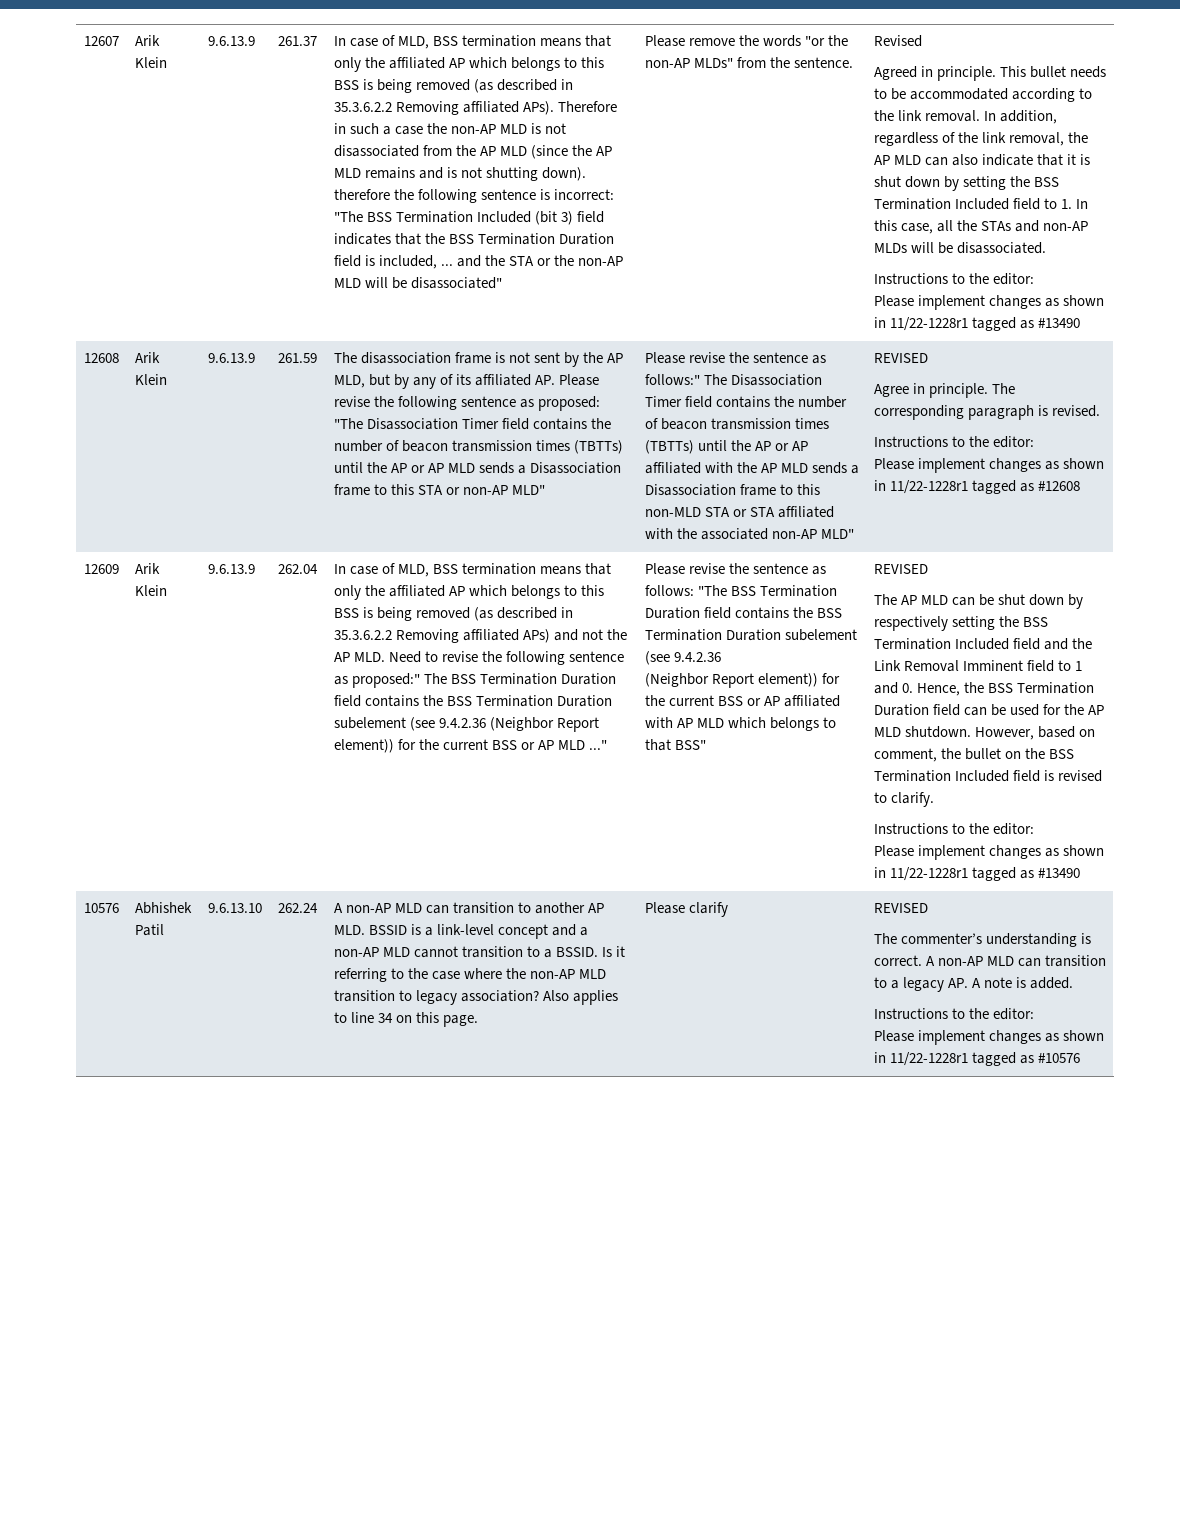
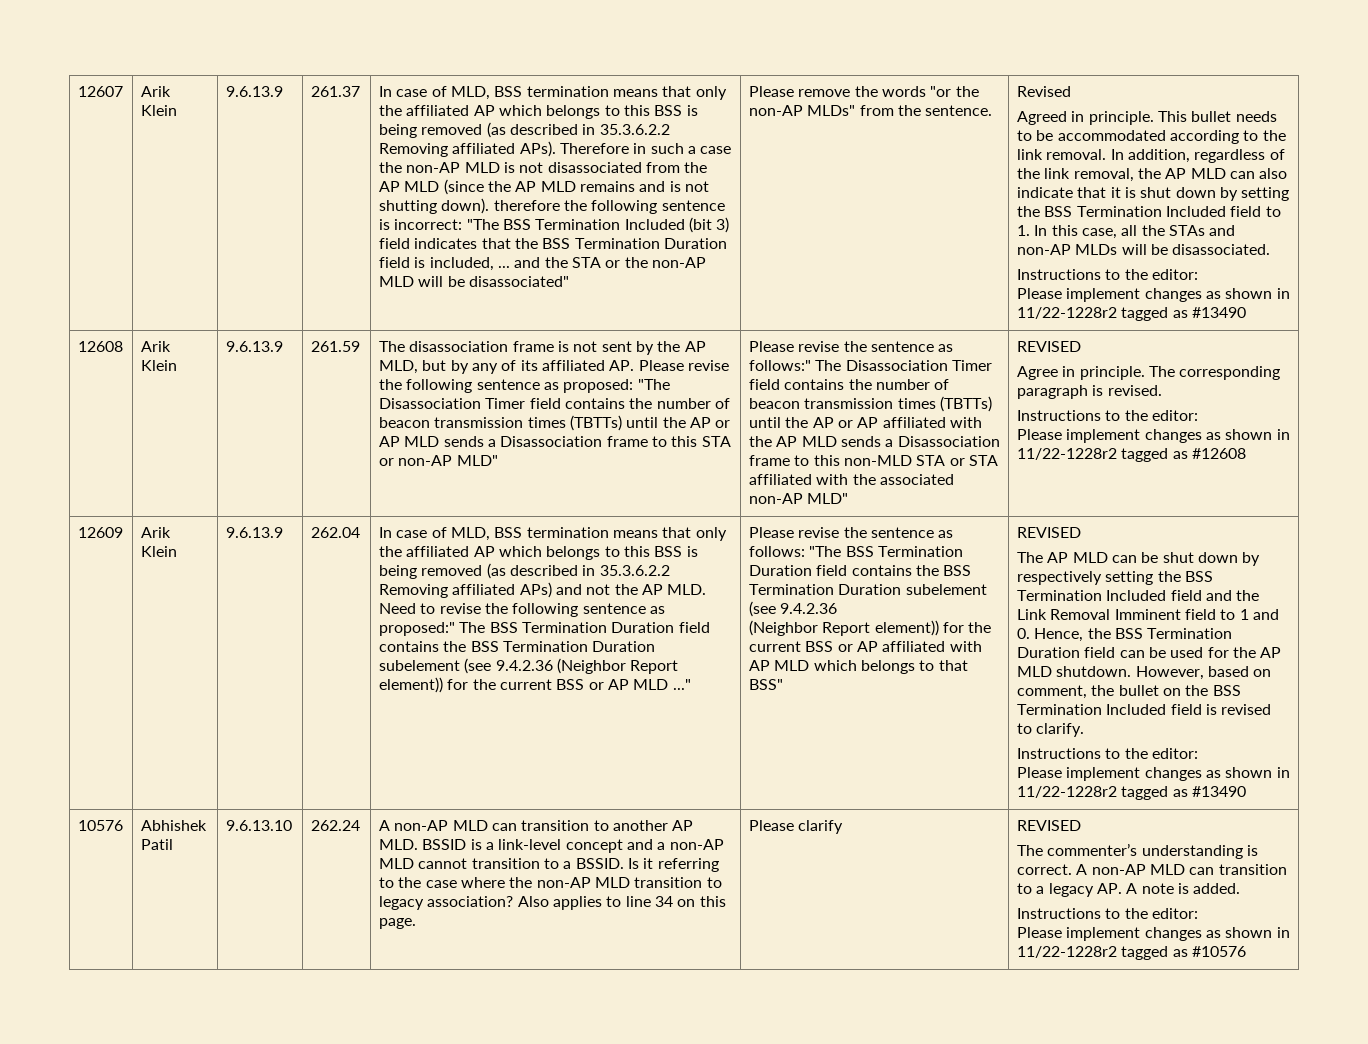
  In addition, regardless of the link removal, the AP MLD can also indicate that it is shut down by setting the BSS Termination Included field to 1. In this case, all the STAs and non-AP MLDs will be disassociated.
  Instructions to the editor:
- Please implement changes as shown in 11/22-1228r1 tagged as #13490
+ Please implement changes as shown in 11/22-1228r2 tagged as #13490
- Please implement changes as shown in 11/22-1228r1 tagged as #12608
+ Please implement changes as shown in 11/22-1228r2 tagged as #12608
  However, based on comment, the bullet on the BSS Termination Included field is revised to clarify.
  Instructions to the editor:
- Please implement changes as shown in 11/22-1228r1 tagged as #13490
+ Please implement changes as shown in 11/22-1228r2 tagged as #13490
- Please implement changes as shown in 11/22-1228r1 tagged as #10576
+ Please implement changes as shown in 11/22-1228r2 tagged as #10576

